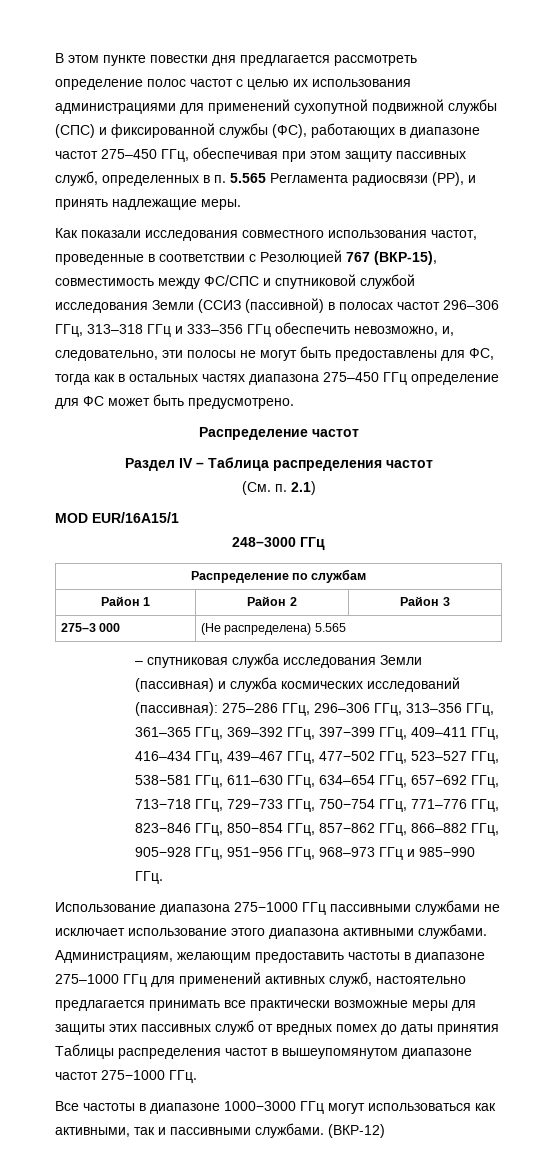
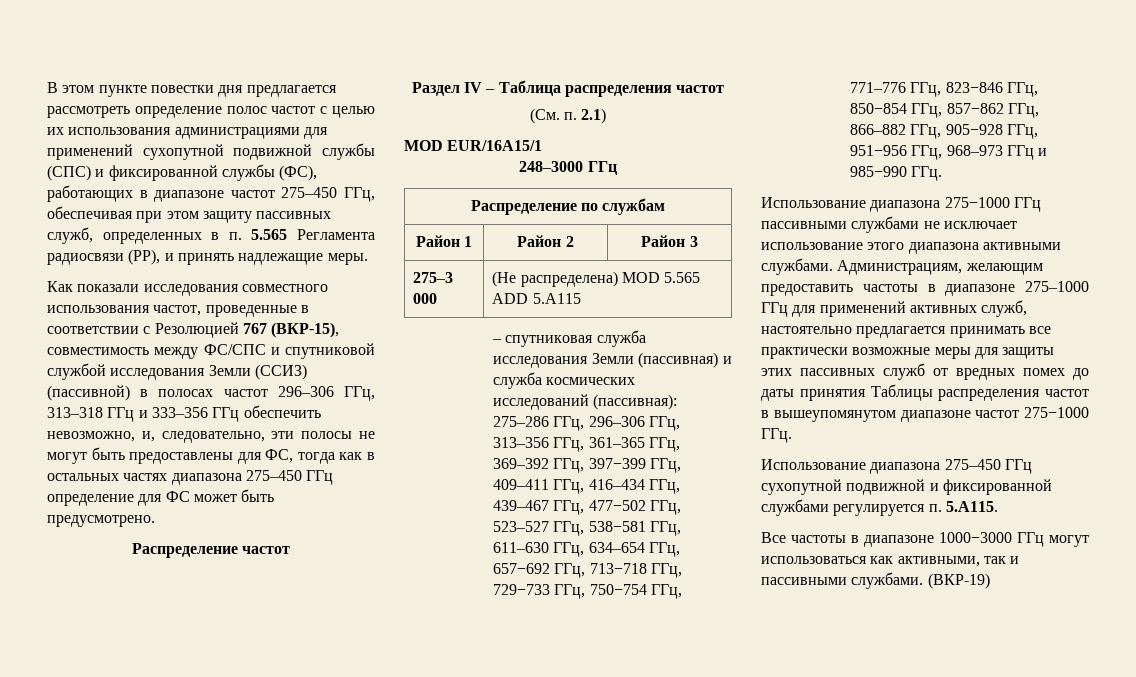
- Как показали исследования совместного использования частот, проведенные в соответствии с Резолюцией 767 (ВКР-15), совместимость между ФС/СПС и спутниковой службой исследования Земли (ССИЗ (пассивной) в полосах частот 296–306 ГГц, 313–318 ГГц и 333–356 ГГц обеспечить невозможно, и, следовательно, эти полосы не могут быть предоставлены для ФС, тогда как в остальных частях диапазона 275–450 ГГц определение для ФС может быть предусмотрено.
+ Как показали исследования совместного использования частот, проведенные в соответствии с Резолюцией 767 (ВКР-15), совместимость между ФС/СПС и спутниковой службой исследования Земли (ССИЗ) (пассивной) в полосах частот 296–306 ГГц, 313–318 ГГц и 333–356 ГГц обеспечить невозможно, и, следовательно, эти полосы не могут быть предоставлены для ФС, тогда как в остальных частях диапазона 275–450 ГГц определение для ФС может быть предусмотрено.
- 275–3 000 | (Не распределена) 5.565
+ 275–3 000 | (Не распределена) MOD 5.565 ADD 5.A115
+ Использование диапазона 275–450 ГГц сухопутной подвижной и фиксированной службами регулируется п. 5.A115.
- (ВКР-12)
+ (ВКР-19)

